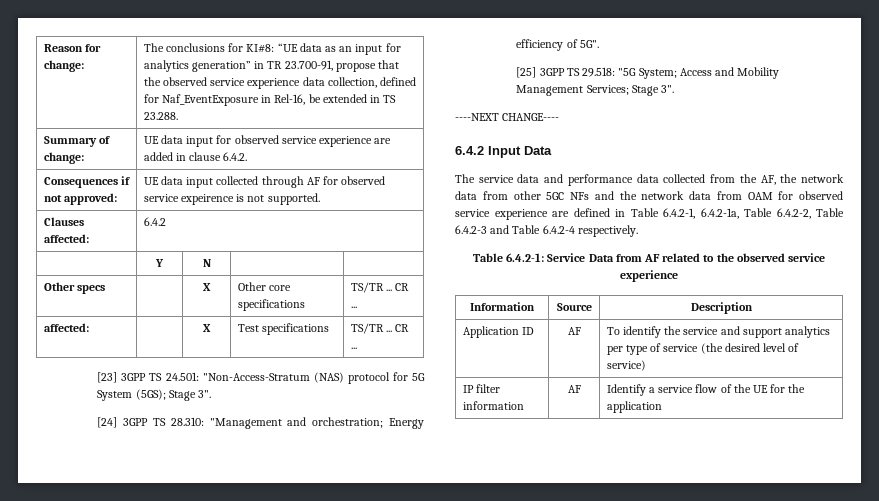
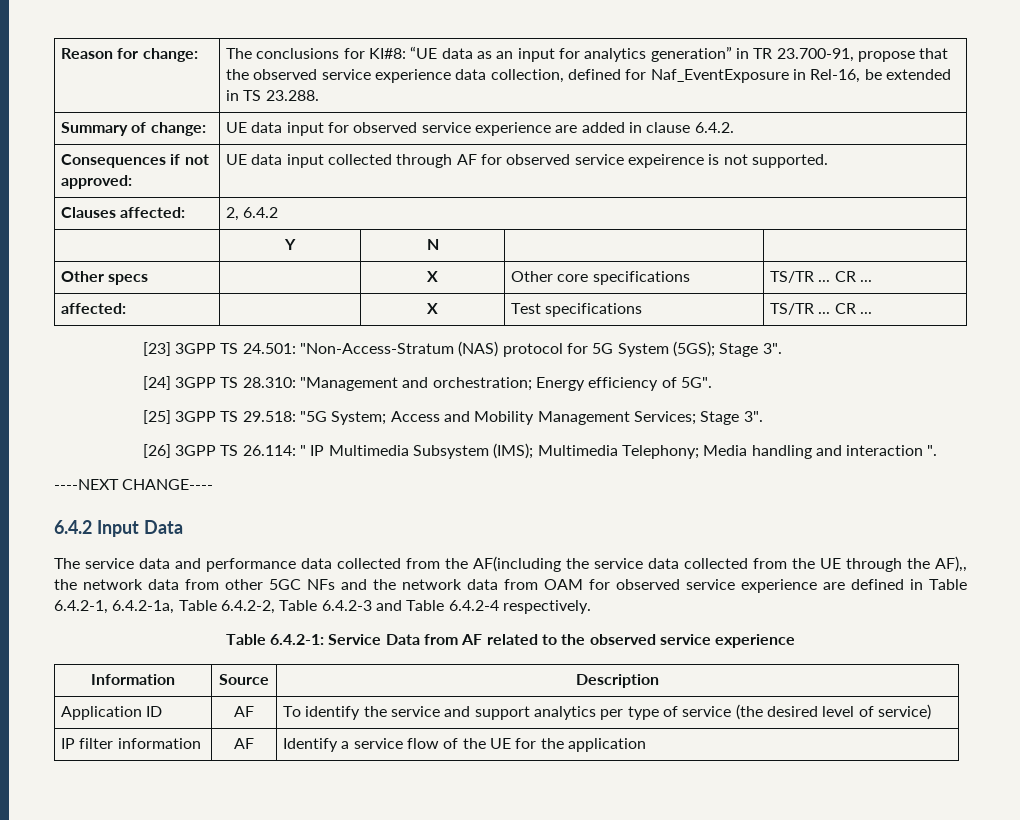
- Clauses affected: | 6.4.2
+ Clauses affected: | 2, 6.4.2
+ [26] 3GPP TS 26.114: " IP Multimedia Subsystem (IMS); Multimedia Telephony; Media handling and interaction ".
- The service data and performance data collected from the AF, the network data from other 5GC NFs and the network data from OAM for observed service experience are defined in Table 6.4.2-1, 6.4.2-1a, Table 6.4.2-2, Table 6.4.2-3 and Table 6.4.2-4 respectively.
+ The service data and performance data collected from the AF(including the service data collected from the UE through the AF),, the network data from other 5GC NFs and the network data from OAM for observed service experience are defined in Table 6.4.2-1, 6.4.2-1a, Table 6.4.2-2, Table 6.4.2-3 and Table 6.4.2-4 respectively.

